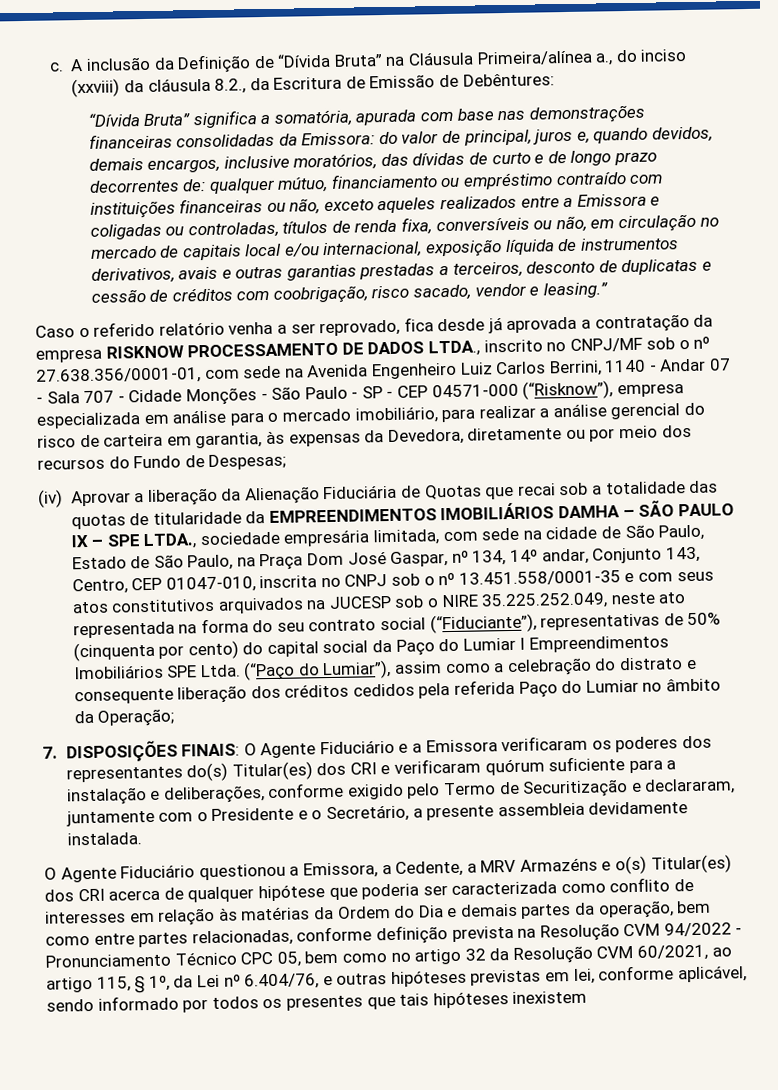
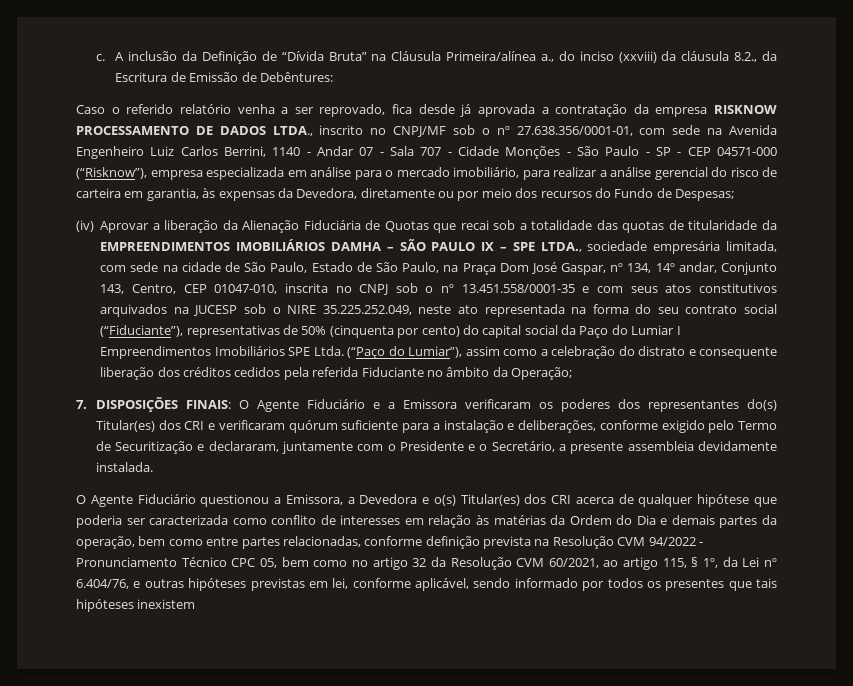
- “Dívida Bruta” significa a somatória, apurada com base nas demonstrações financeiras consolidadas da Emissora: do valor de principal, juros e, quando devidos, demais encargos, inclusive moratórios, das dívidas de curto e de longo prazo decorrentes de: qualquer mútuo, financiamento ou empréstimo contraído com instituições financeiras ou não, exceto aqueles realizados entre a Emissora e coligadas ou controladas, títulos de renda fixa, conversíveis ou não, em circulação no mercado de capitais local e/ou internacional, exposição líquida de instrumentos derivativos, avais e outras garantias prestadas a terceiros, desconto de duplicatas e cessão de créditos com coobrigação, risco sacado, vendor e leasing.”
- (“Paço do Lumiar”), assim como a celebração do distrato e consequente liberação dos créditos cedidos pela referida Paço do Lumiar no âmbito da Operação;
+ (“Paço do Lumiar”), assim como a celebração do distrato e consequente liberação dos créditos cedidos pela referida Fiduciante no âmbito da Operação;
- O Agente Fiduciário questionou a Emissora, a Cedente, a MRV Armazéns e o(s) Titular(es) dos CRI acerca de qualquer hipótese que poderia ser caracterizada como conflito de interesses em relação às matérias da Ordem do Dia e demais partes da operação, bem como entre partes relacionadas, conforme definição prevista na Resolução CVM 94/2022 - Pronunciamento Técnico CPC 05, bem como no artigo 32 da Resolução CVM 60/2021, ao artigo 115, § 1º, da Lei nº 6.404/76, e outras hipóteses previstas em lei, conforme aplicável, sendo informado por todos os presentes que tais hipóteses inexistem
+ O Agente Fiduciário questionou a Emissora, a Devedora e o(s) Titular(es) dos CRI acerca de qualquer hipótese que poderia ser caracterizada como conflito de interesses em relação às matérias da Ordem do Dia e demais partes da operação, bem como entre partes relacionadas, conforme definição prevista na Resolução CVM 94/2022 - Pronunciamento Técnico CPC 05, bem como no artigo 32 da Resolução CVM 60/2021, ao artigo 115, § 1º, da Lei nº 6.404/76, e outras hipóteses previstas em lei, conforme aplicável, sendo informado por todos os presentes que tais hipóteses inexistem

